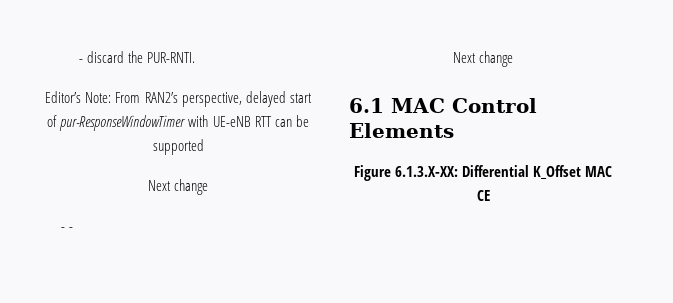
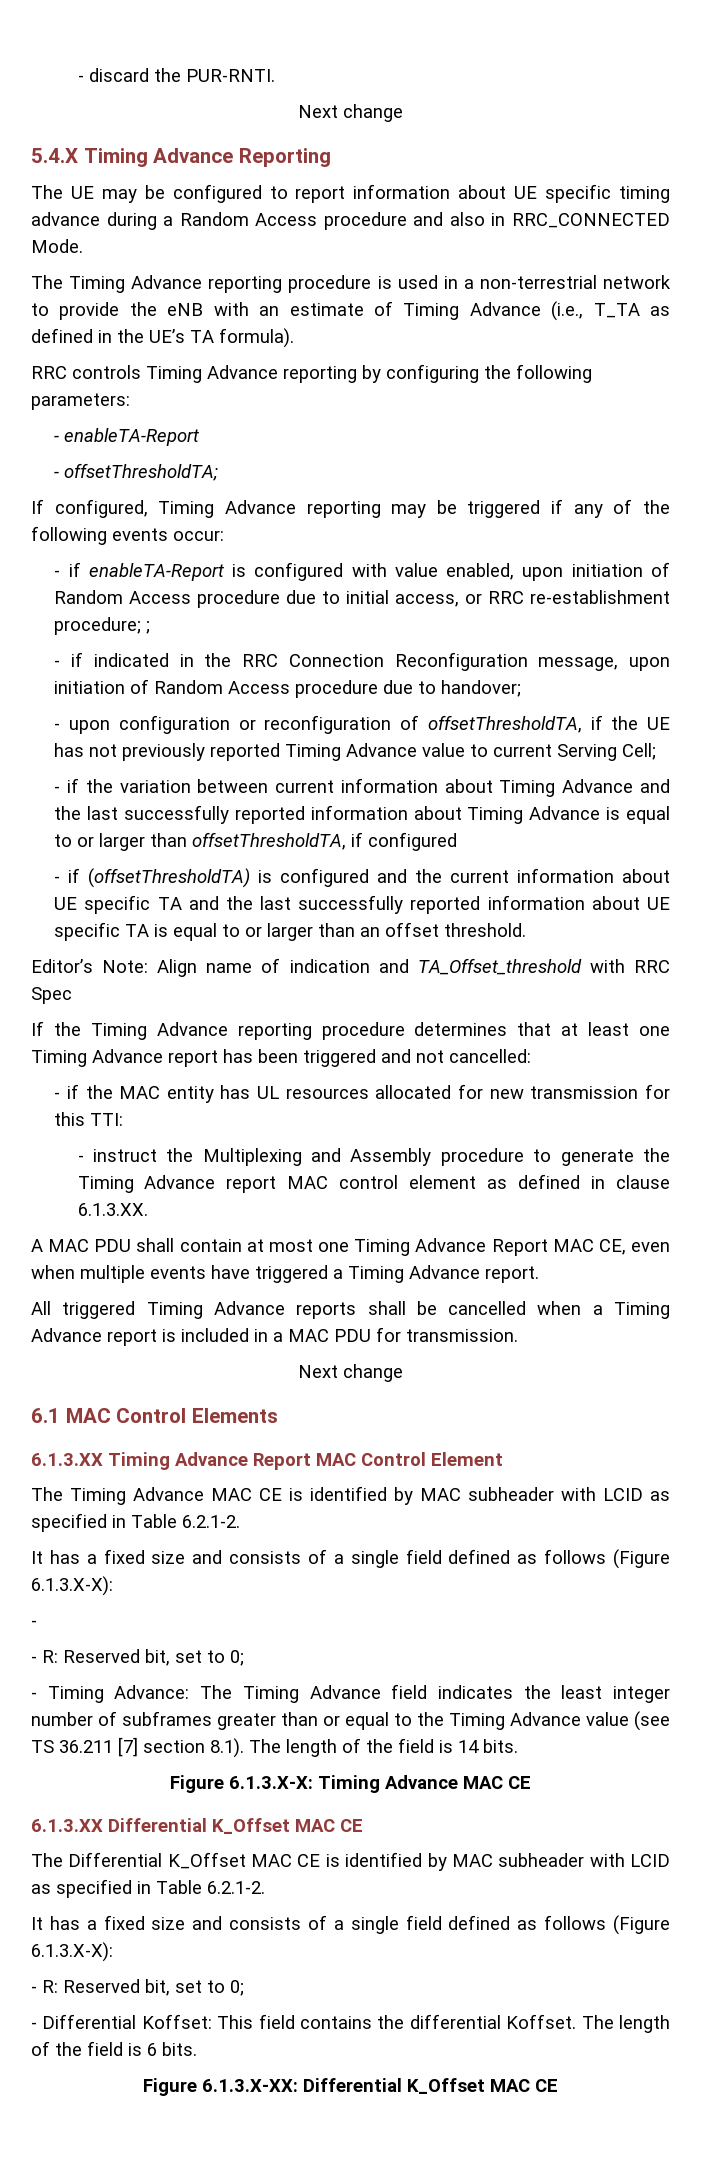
  - discard the PUR-RNTI.
- Editor’s Note: From RAN2’s perspective, delayed start of pur-ResponseWindowTimer with UE-eNB RTT can be supported
  Next change
- - -
+ 5.4.X Timing Advance Reporting
+ The UE may be configured to report information about UE specific timing advance during a Random Access procedure and also in RRC_CONNECTED Mode.
+ The Timing Advance reporting procedure is used in a non-terrestrial network to provide the eNB with an estimate of Timing Advance (i.e., T_TA as defined in the UE’s TA formula).
+ RRC controls Timing Advance reporting by configuring the following parameters:
+ - enableTA-Report
+ - offsetThresholdTA;
+ If configured, Timing Advance reporting may be triggered if any of the following events occur:
+ - if enableTA-Report is configured with value enabled, upon initiation of Random Access procedure due to initial access, or RRC re-establishment procedure; ;
+ - if indicated in the RRC Connection Reconfiguration message, upon initiation of Random Access procedure due to handover;
+ - upon configuration or reconfiguration of offsetThresholdTA, if the UE has not previously reported Timing Advance value to current Serving Cell;
+ - if the variation between current information about Timing Advance and the last successfully reported information about Timing Advance is equal to or larger than offsetThresholdTA, if configured
+ - if (offsetThresholdTA) is configured and the current information about UE specific TA and the last successfully reported information about UE specific TA is equal to or larger than an offset threshold.
+ Editor’s Note: Align name of indication and TA_Offset_threshold with RRC Spec
+ If the Timing Advance reporting procedure determines that at least one Timing Advance report has been triggered and not cancelled:
+ - if the MAC entity has UL resources allocated for new transmission for this TTI:
+ - instruct the Multiplexing and Assembly procedure to generate the Timing Advance report MAC control element as defined in clause 6.1.3.XX.
+ A MAC PDU shall contain at most one Timing Advance Report MAC CE, even when multiple events have triggered a Timing Advance report.
+ All triggered Timing Advance reports shall be cancelled when a Timing Advance report is included in a MAC PDU for transmission.
+ 6.1.3.XX Timing Advance Report MAC Control Element
+ The Timing Advance MAC CE is identified by MAC subheader with LCID as specified in Table 6.2.1-2.
+ It has a fixed size and consists of a single field defined as follows (Figure 6.1.3.X-X):
+ -
+ - R: Reserved bit, set to 0;
+ - Timing Advance: The Timing Advance field indicates the least integer number of subframes greater than or equal to the Timing Advance value (see TS 36.211 [7] section 8.1). The length of the field is 14 bits.
+ Figure 6.1.3.X-X: Timing Advance MAC CE
+ 6.1.3.XX Differential K_Offset MAC CE
+ The Differential K_Offset MAC CE is identified by MAC subheader with LCID as specified in Table 6.2.1-2.
+ It has a fixed size and consists of a single field defined as follows (Figure 6.1.3.X-X):
+ - R: Reserved bit, set to 0;
+ - Differential Koffset: This field contains the differential Koffset. The length of the field is 6 bits.

